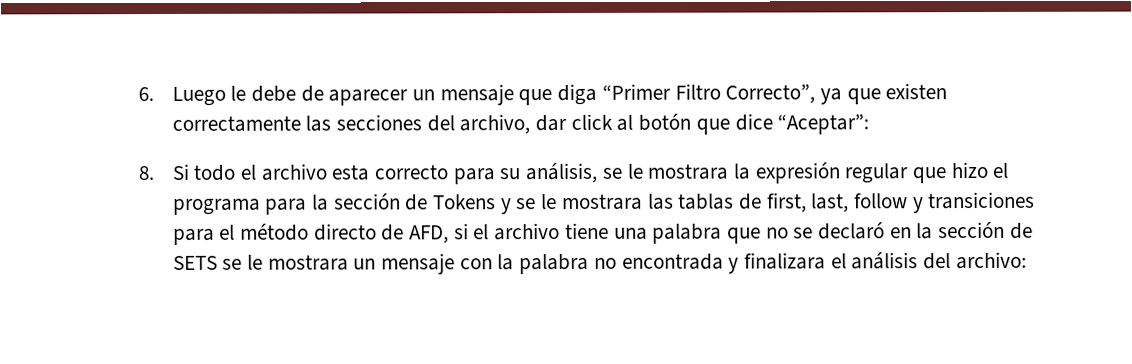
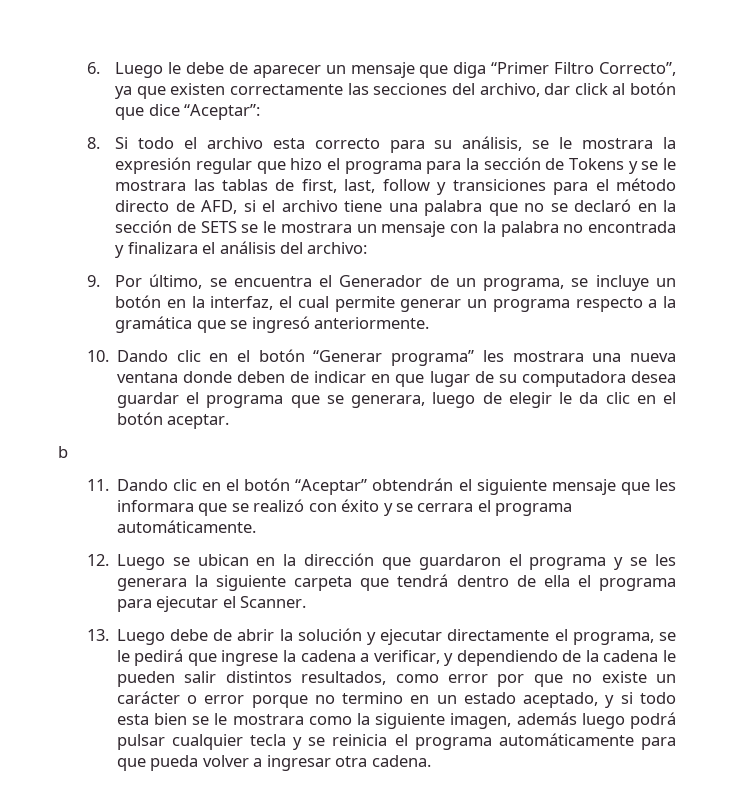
+ 9. Por último, se encuentra el Generador de un programa, se incluye un botón en la interfaz, el cual permite generar un programa respecto a la gramática que se ingresó anteriormente.
+ 10. Dando clic en el botón “Generar programa” les mostrara una nueva ventana donde deben de indicar en que lugar de su computadora desea guardar el programa que se generara, luego de elegir le da clic en el botón aceptar.
+ b
+ 11. Dando clic en el botón “Aceptar” obtendrán el siguiente mensaje que les informara que se realizó con éxito y se cerrara el programa automáticamente.
+ 12. Luego se ubican en la dirección que guardaron el programa y se les generara la siguiente carpeta que tendrá dentro de ella el programa para ejecutar el Scanner.
+ 13. Luego debe de abrir la solución y ejecutar directamente el programa, se le pedirá que ingrese la cadena a verificar, y dependiendo de la cadena le pueden salir distintos resultados, como error por que no existe un carácter o error porque no termino en un estado aceptado, y si todo esta bien se le mostrara como la siguiente imagen, además luego podrá pulsar cualquier tecla y se reinicia el programa automáticamente para que pueda volver a ingresar otra cadena.

